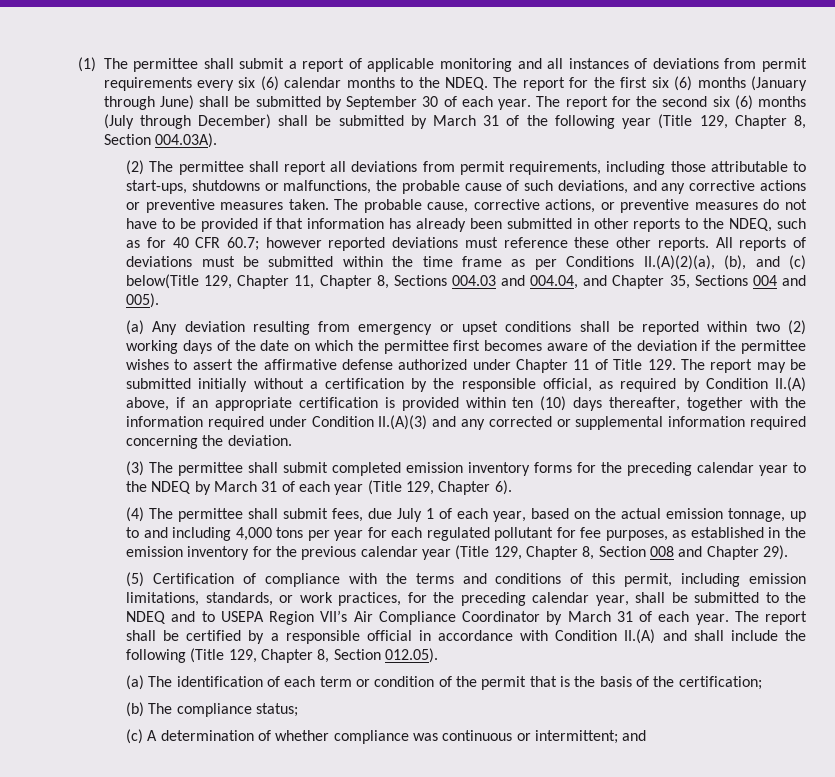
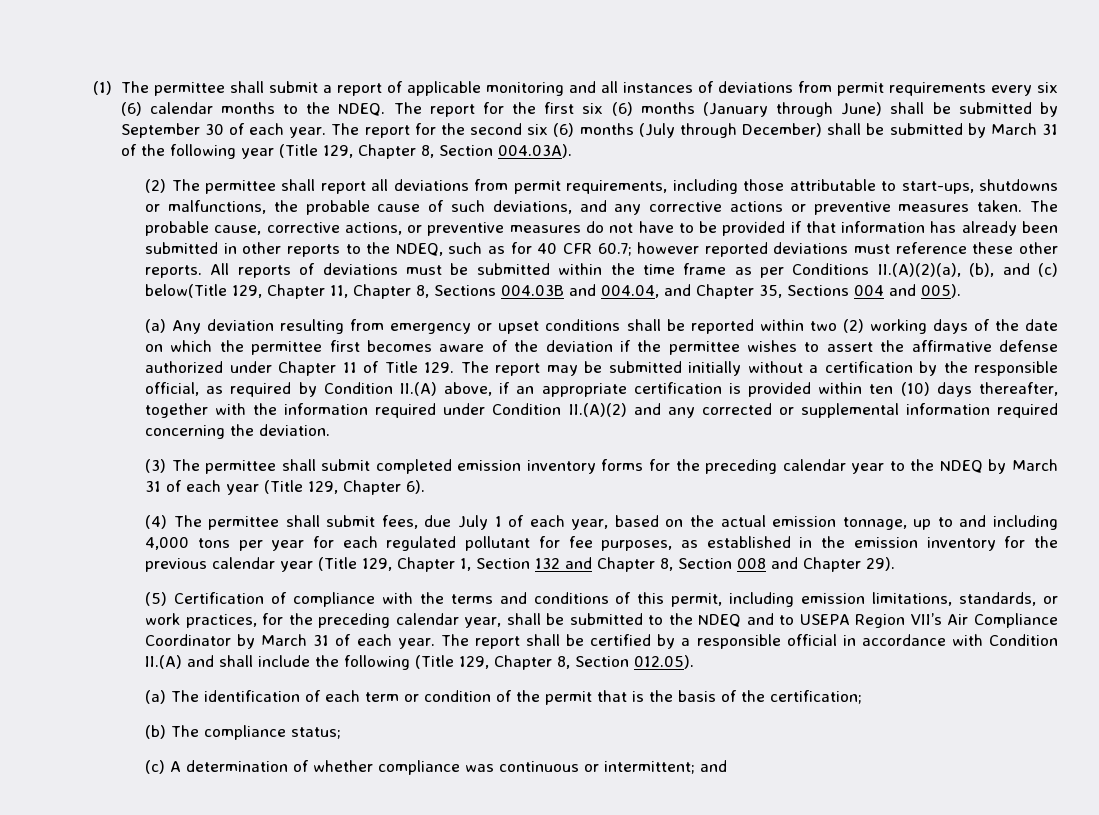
- All reports of deviations must be submitted within the time frame as per Conditions II.(A)(2)(a), (b), and (c) below(Title 129, Chapter 11, Chapter 8, Sections 004.03 and 004.04, and Chapter 35, Sections 004 and 005).
+ All reports of deviations must be submitted within the time frame as per Conditions II.(A)(2)(a), (b), and (c) below(Title 129, Chapter 11, Chapter 8, Sections 004.03B and 004.04, and Chapter 35, Sections 004 and 005).
- (a) Any deviation resulting from emergency or upset conditions shall be reported within two (2) working days of the date on which the permittee first becomes aware of the deviation if the permittee wishes to assert the affirmative defense authorized under Chapter 11 of Title 129. The report may be submitted initially without a certification by the responsible official, as required by Condition II.(A) above, if an appropriate certification is provided within ten (10) days thereafter, together with the information required under Condition II.(A)(3) and any corrected or supplemental information required concerning the deviation.
+ (a) Any deviation resulting from emergency or upset conditions shall be reported within two (2) working days of the date on which the permittee first becomes aware of the deviation if the permittee wishes to assert the affirmative defense authorized under Chapter 11 of Title 129. The report may be submitted initially without a certification by the responsible official, as required by Condition II.(A) above, if an appropriate certification is provided within ten (10) days thereafter, together with the information required under Condition II.(A)(2) and any corrected or supplemental information required concerning the deviation.
- (4) The permittee shall submit fees, due July 1 of each year, based on the actual emission tonnage, up to and including 4,000 tons per year for each regulated pollutant for fee purposes, as established in the emission inventory for the previous calendar year (Title 129, Chapter 8, Section 008 and Chapter 29).
+ (4) The permittee shall submit fees, due July 1 of each year, based on the actual emission tonnage, up to and including 4,000 tons per year for each regulated pollutant for fee purposes, as established in the emission inventory for the previous calendar year (Title 129, Chapter 1, Section 132 and Chapter 8, Section 008 and Chapter 29).

